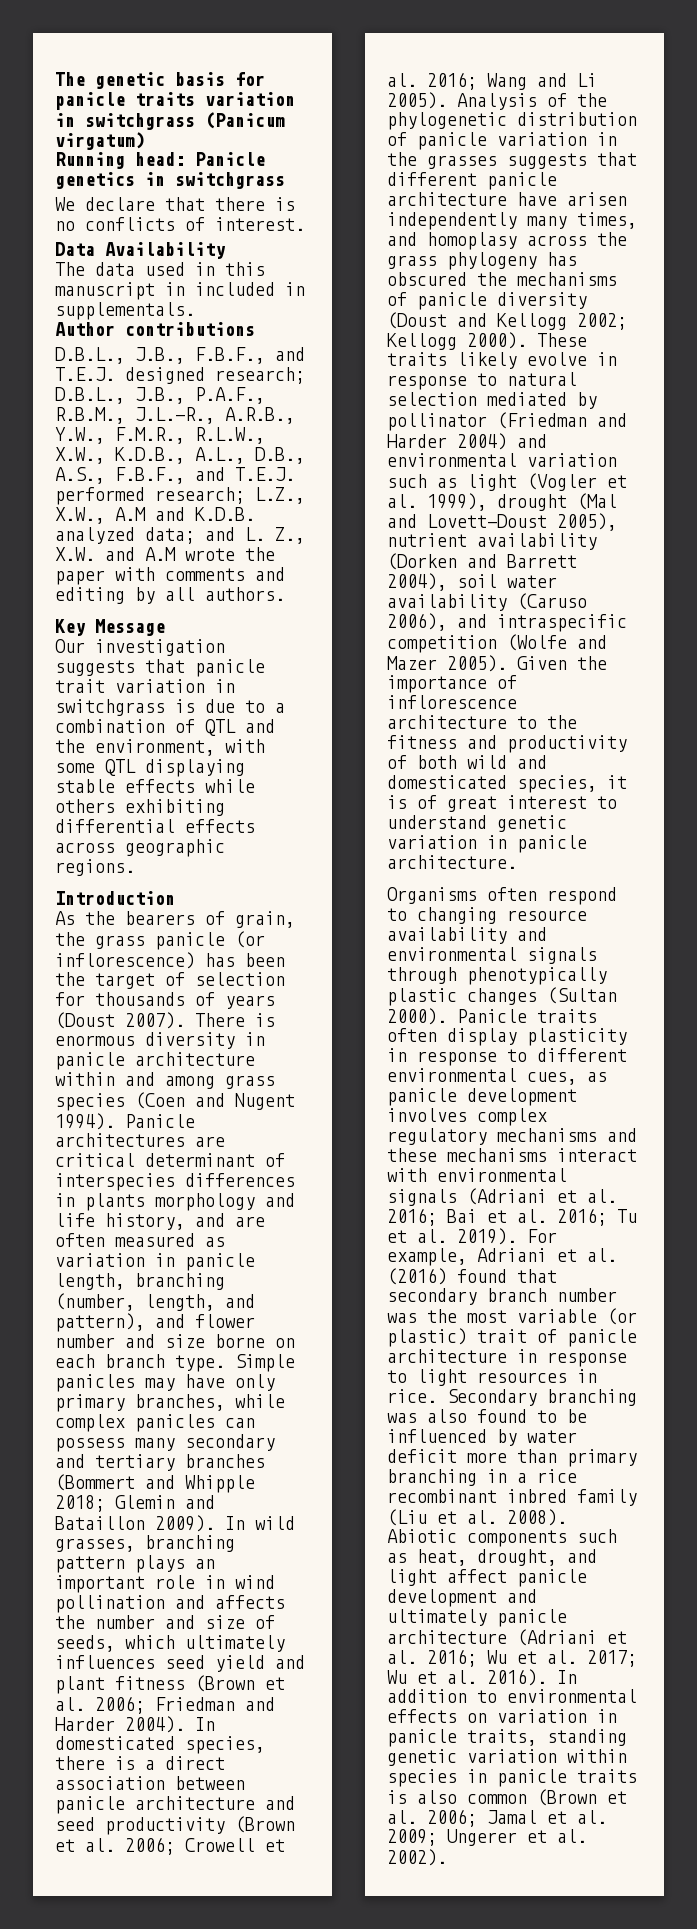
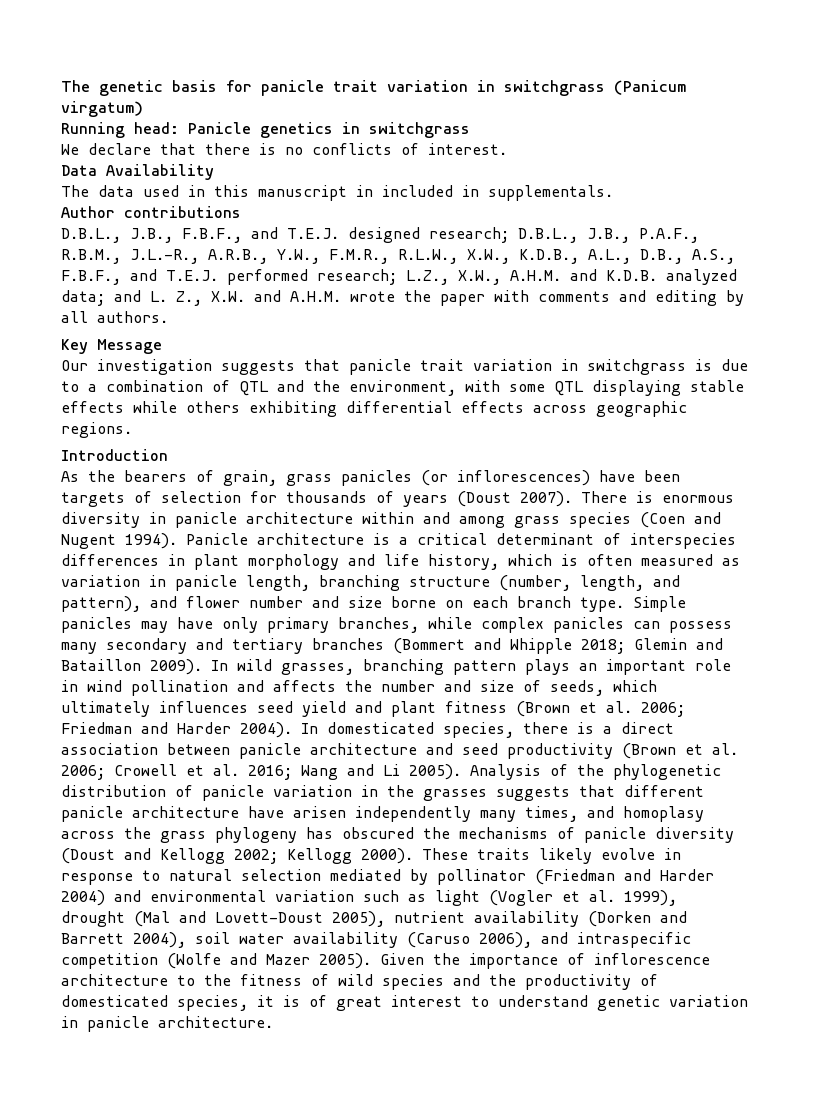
- The genetic basis for panicle traits variation in switchgrass (Panicum virgatum)
+ The genetic basis for panicle trait variation in switchgrass (Panicum virgatum)
- D.B.L., J.B., F.B.F., and T.E.J. designed research; D.B.L., J.B., P.A.F., R.B.M., J.L.-R., A.R.B., Y.W., F.M.R., R.L.W., X.W., K.D.B., A.L., D.B., A.S., F.B.F., and T.E.J. performed research; L.Z., X.W., A.M and K.D.B. analyzed data; and L. Z., X.W. and A.M wrote the paper with comments and editing by all authors.
+ D.B.L., J.B., F.B.F., and T.E.J. designed research; D.B.L., J.B., P.A.F., R.B.M., J.L.-R., A.R.B., Y.W., F.M.R., R.L.W., X.W., K.D.B., A.L., D.B., A.S., F.B.F., and T.E.J. performed research; L.Z., X.W., A.H.M. and K.D.B. analyzed data; and L. Z., X.W. and A.H.M. wrote the paper with comments and editing by all authors.
- As the bearers of grain, the grass panicle (or inflorescence) has been the target of selection for thousands of years (Doust 2007).
+ As the bearers of grain, grass panicles (or inflorescences) have been targets of selection for thousands of years (Doust 2007).
- Panicle architectures are critical determinant of interspecies differences in plants morphology and life history, and are often measured as variation in panicle length, branching (number, length, and pattern), and flower number and size borne on each branch type.
+ Panicle architecture is a critical determinant of interspecies differences in plant morphology and life history, which is often measured as variation in panicle length, branching structure (number, length, and pattern), and flower number and size borne on each branch type.
- Given the importance of inflorescence architecture to the fitness and productivity of both wild and domesticated species, it is of great interest to understand genetic variation in panicle architecture.
+ Given the importance of inflorescence architecture to the fitness of wild species and the productivity of domesticated species, it is of great interest to understand genetic variation in panicle architecture.
- Organisms often respond to changing resource availability and environmental signals through phenotypically plastic changes (Sultan 2000). Panicle traits often display plasticity in response to different environmental cues, as panicle development involves complex regulatory mechanisms and these mechanisms interact with environmental signals (Adriani et al. 2016; Bai et al. 2016; Tu et al. 2019). For example, Adriani et al. (2016) found that secondary branch number was the most variable (or plastic) trait of panicle architecture in response to light resources in rice. Secondary branching was also found to be influenced by water deficit more than primary branching in a rice recombinant inbred family (Liu et al. 2008). Abiotic components such as heat, drought, and light affect panicle development and ultimately panicle architecture (Adriani et al. 2016; Wu et al. 2017; Wu et al. 2016). In addition to environmental effects on variation in panicle traits, standing genetic variation within species in panicle traits is also common (Brown et al. 2006; Jamal et al. 2009; Ungerer et al. 2002).

